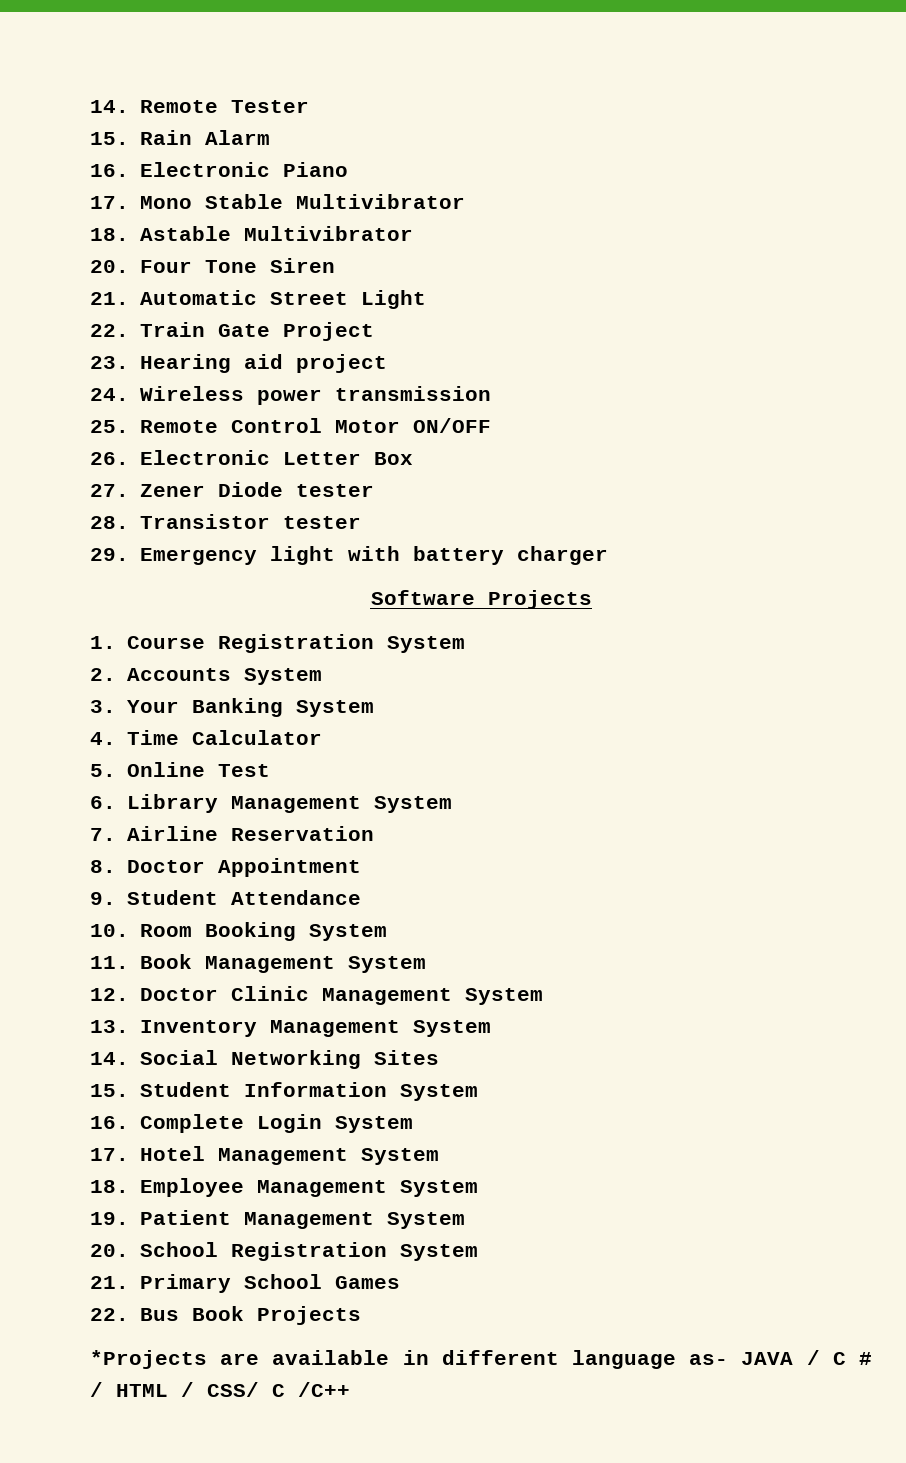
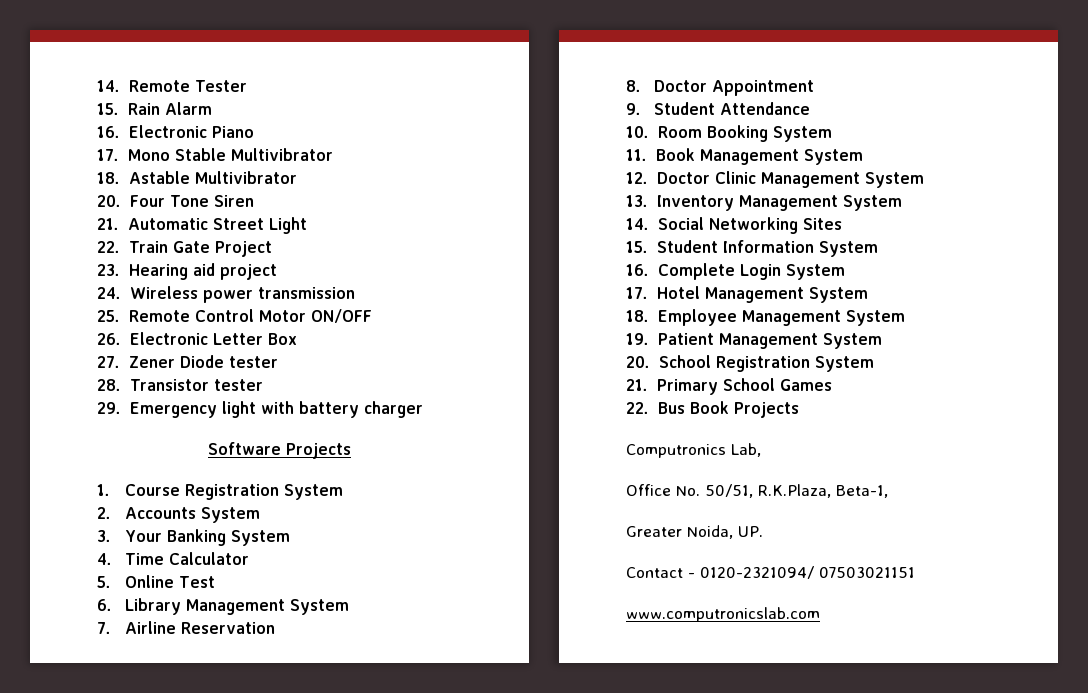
- *Projects are available in different language as- JAVA / C # / HTML / CSS/ C /C++
+ Computronics Lab,
+ Office No. 50/51, R.K.Plaza, Beta-1,
+ Greater Noida, UP.
+ Contact - 0120-2321094/ 07503021151
+ www.computronicslab.com

